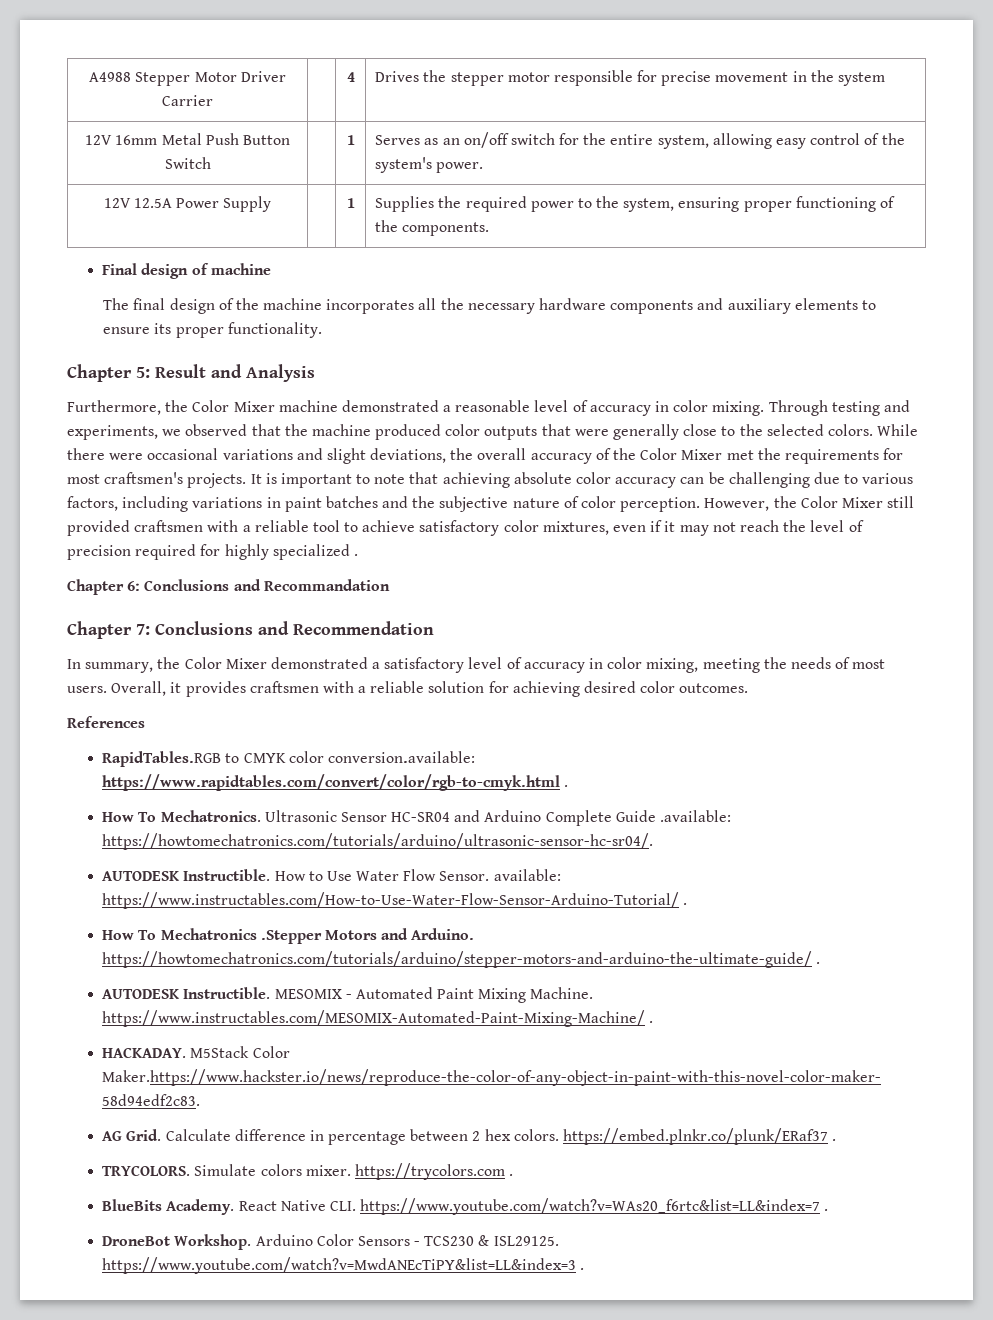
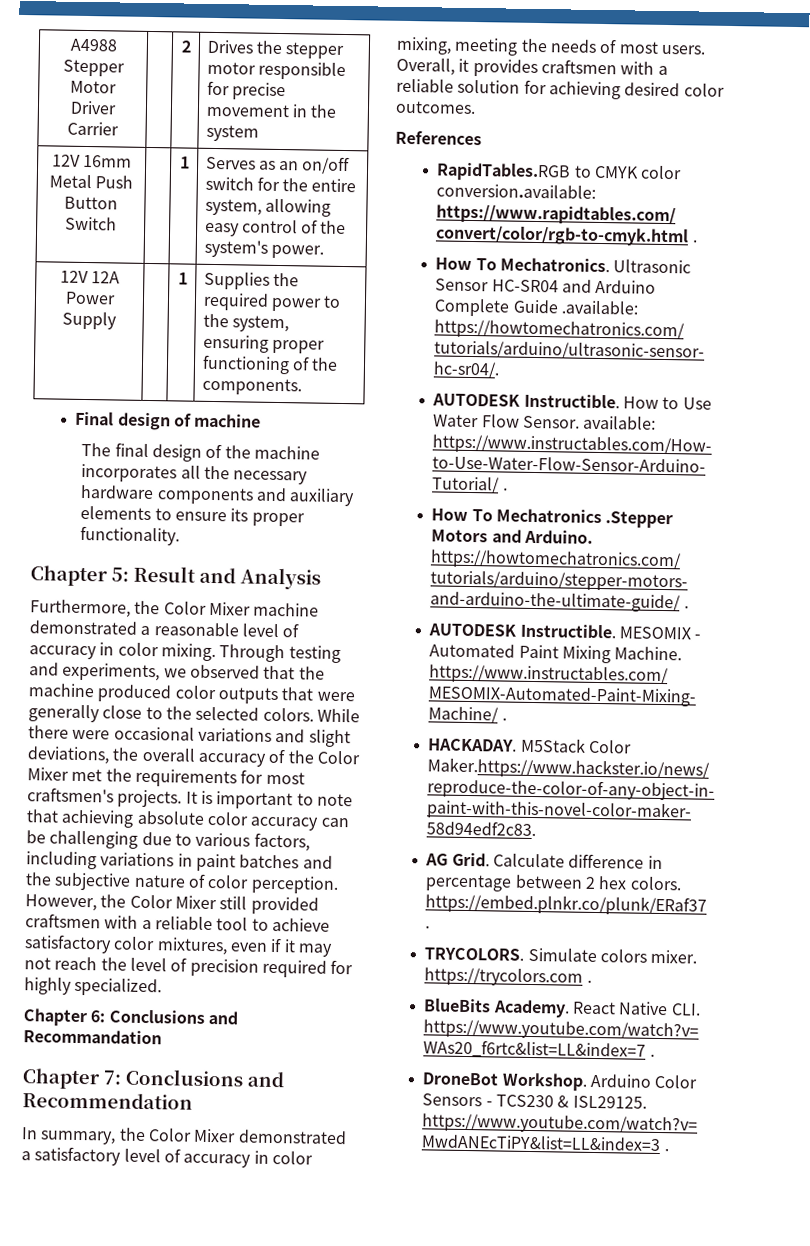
- A4988 Stepper Motor Driver Carrier | | 4 | Drives the stepper motor responsible for precise movement in the system
+ A4988 Stepper Motor Driver Carrier | | 2 | Drives the stepper motor responsible for precise movement in the system
- 12V 12.5A Power Supply | | 1 | Supplies the required power to the system, ensuring proper functioning of the components.
+ 12V 12A Power Supply | | 1 | Supplies the required power to the system, ensuring proper functioning of the components.
- However, the Color Mixer still provided craftsmen with a reliable tool to achieve satisfactory color mixtures, even if it may not reach the level of precision required for highly specialized .
+ However, the Color Mixer still provided craftsmen with a reliable tool to achieve satisfactory color mixtures, even if it may not reach the level of precision required for highly specialized.

